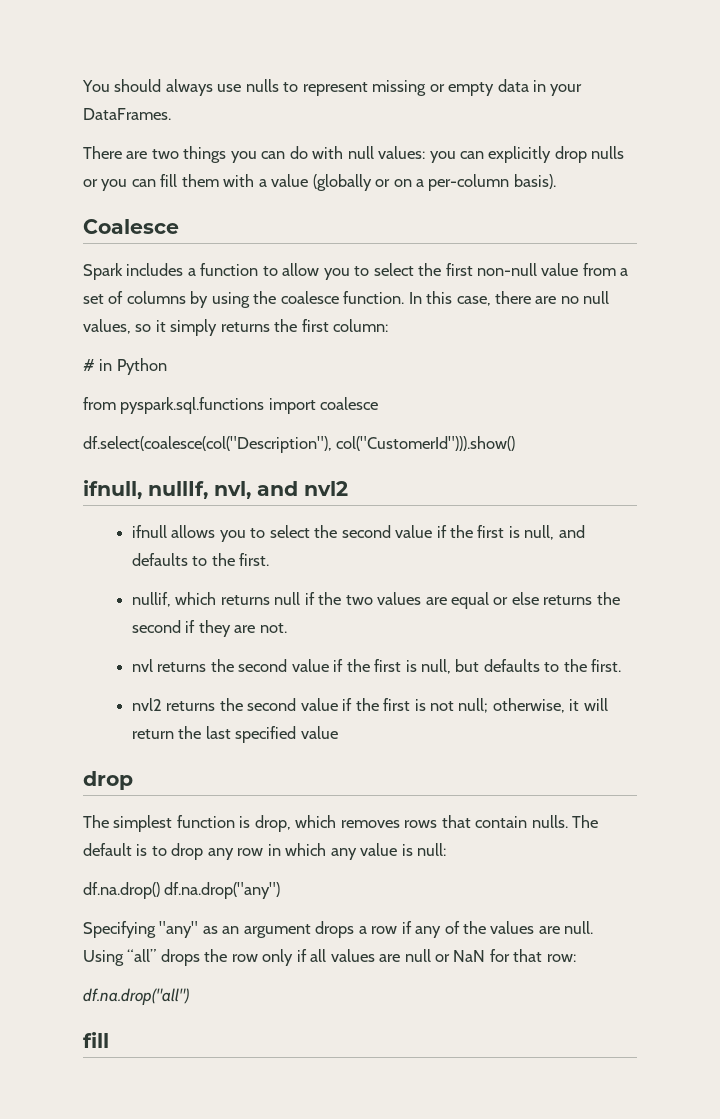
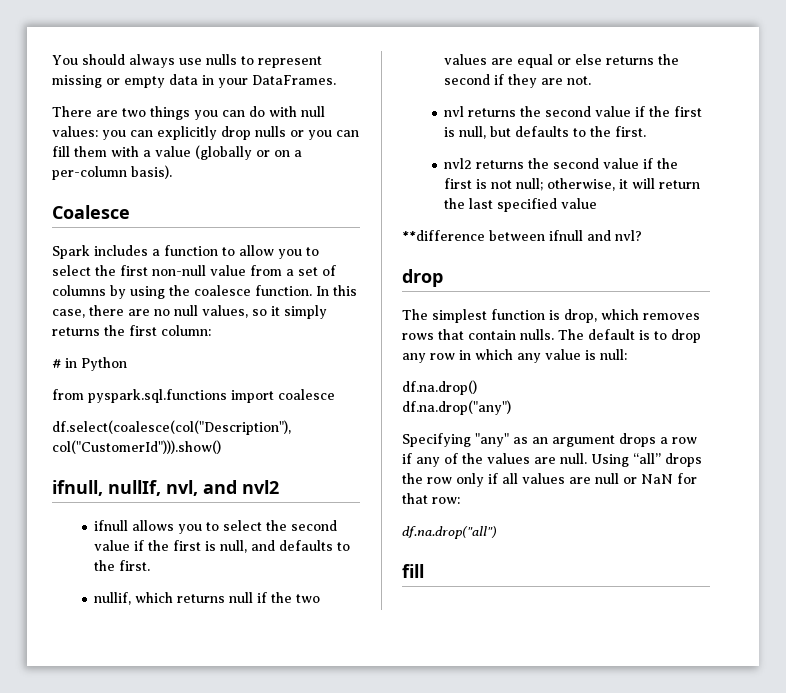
+ **difference between ifnull and nvl?
- df.na.drop() df.na.drop("any")
+ df.na.drop()
+ df.na.drop("any")

